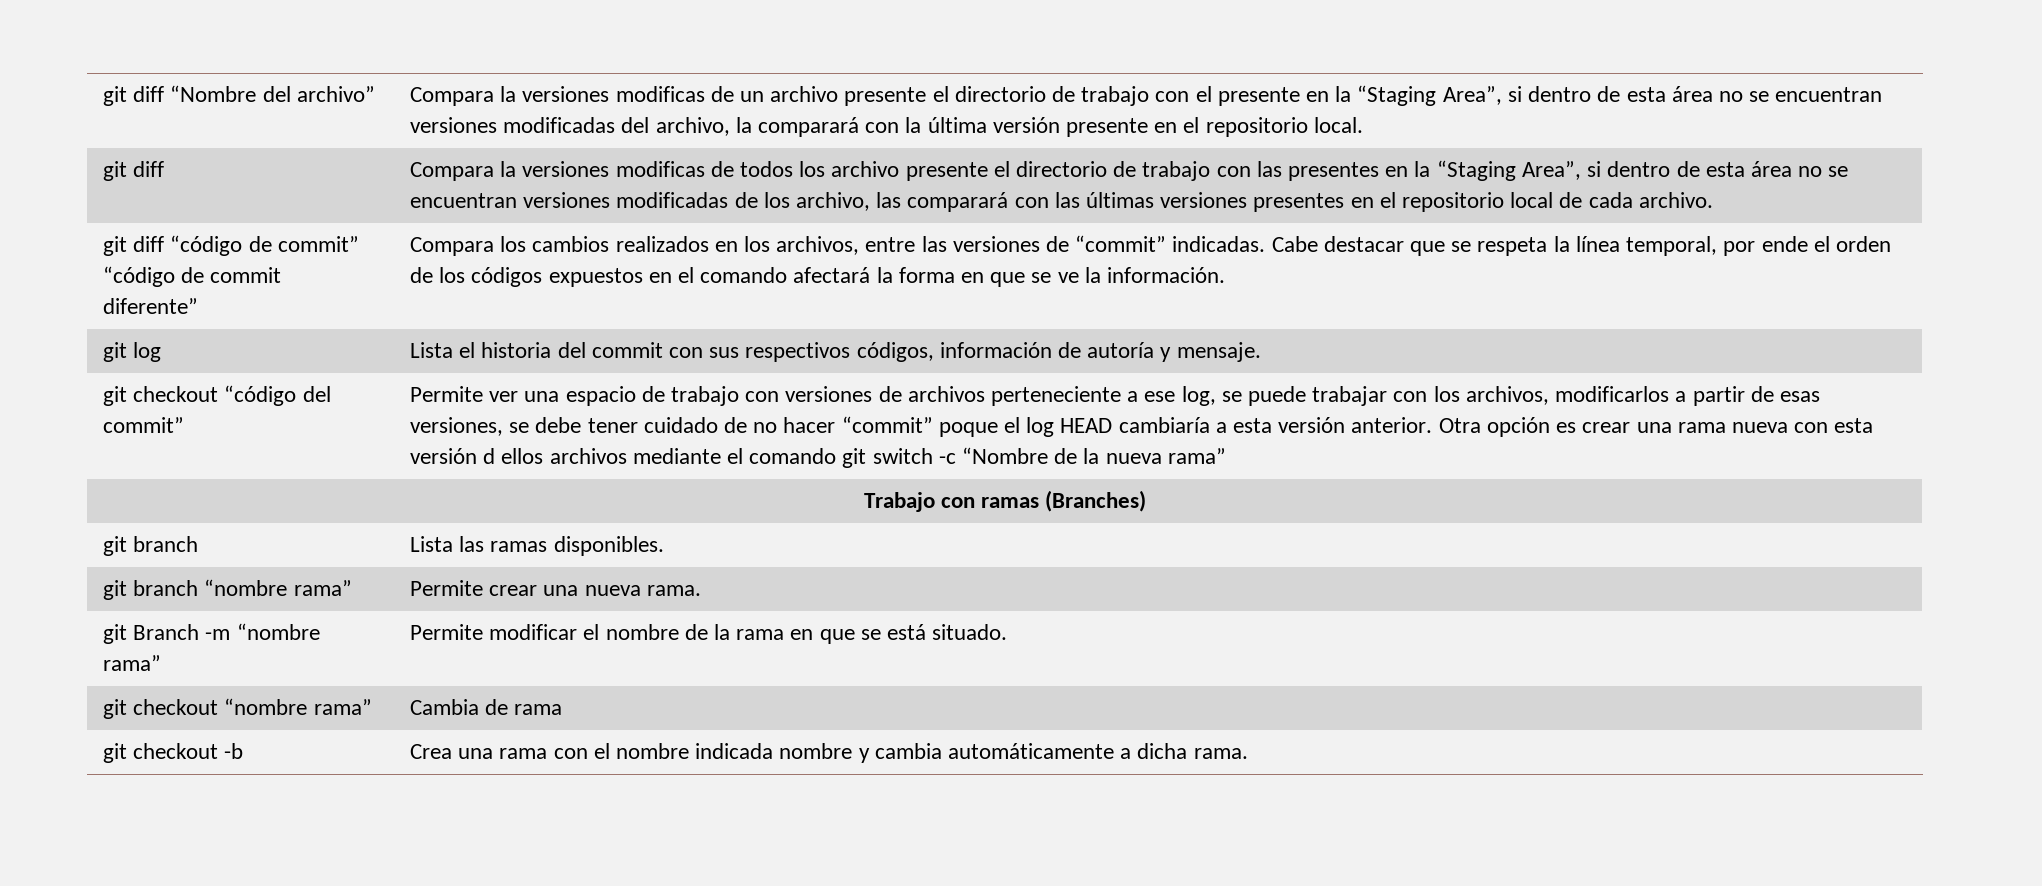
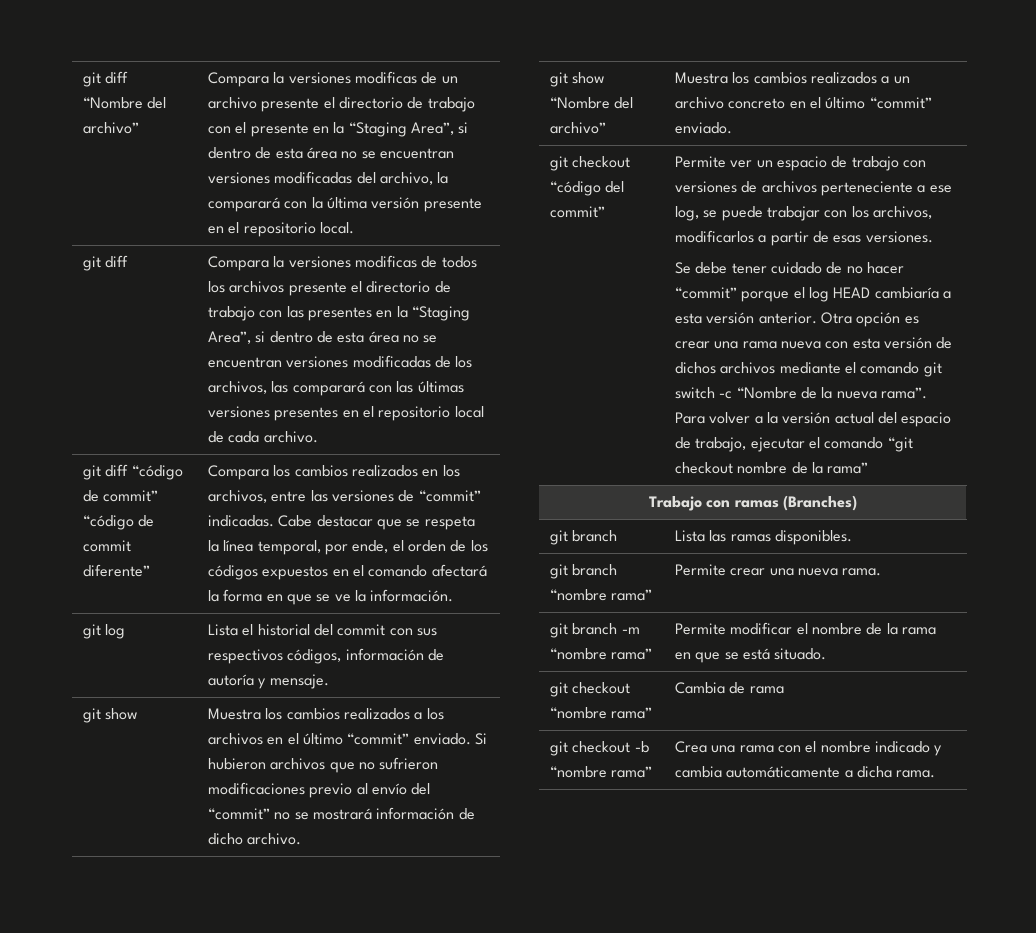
- Compara la versiones modificas de todos los archivo presente el directorio de trabajo con las presentes en la “Staging Area”, si dentro de esta área no se encuentran versiones modificadas de los archivo, las comparará con las últimas versiones presentes en el repositorio local de cada archivo.
+ Compara la versiones modificas de todos los archivos presente el directorio de trabajo con las presentes en la “Staging Area”, si dentro de esta área no se encuentran versiones modificadas de los archivos, las comparará con las últimas versiones presentes en el repositorio local de cada archivo.
- Cabe destacar que se respeta la línea temporal, por ende el orden de los códigos expuestos en el comando afectará la forma en que se ve la información.
+ Cabe destacar que se respeta la línea temporal, por ende, el orden de los códigos expuestos en el comando afectará la forma en que se ve la información.
- git log | Lista el historia del commit con sus respectivos códigos, información de autoría y mensaje.
+ git log | Lista el historial del commit con sus respectivos códigos, información de autoría y mensaje.
+ git show | Muestra los cambios realizados a los archivos en el último “commit” enviado. Si hubieron archivos que no sufrieron modificaciones previo al envío del “commit” no se mostrará información de dicho archivo.
+ git show “Nombre del archivo” | Muestra los cambios realizados a un archivo concreto en el último “commit” enviado.
- Permite ver una espacio de trabajo con versiones de archivos perteneciente a ese log, se puede trabajar con los archivos, modificarlos a partir de esas versiones, se debe tener cuidado de no hacer “commit” poque el log HEAD cambiaría a esta versión anterior.
+ Permite ver un espacio de trabajo con versiones de archivos perteneciente a ese log, se puede trabajar con los archivos, modificarlos a partir de esas versiones.
+ Se debe tener cuidado de no hacer “commit” porque el log HEAD cambiaría a esta versión anterior.
- Otra opción es crear una rama nueva con esta versión d ellos archivos mediante el comando git switch -c “Nombre de la nueva rama”
+ Otra opción es crear una rama nueva con esta versión de dichos archivos mediante el comando git switch -c “Nombre de la nueva rama”. Para volver a la versión actual del espacio de trabajo, ejecutar el comando “git checkout nombre de la rama”
- git Branch -m “nombre rama” | Permite modificar el nombre de la rama en que se está situado.
+ git branch -m “nombre rama” | Permite modificar el nombre de la rama en que se está situado.
- git checkout -b | Crea una rama con el nombre indicada nombre y cambia automáticamente a dicha rama.
+ git checkout -b “nombre rama” | Crea una rama con el nombre indicado y cambia automáticamente a dicha rama.

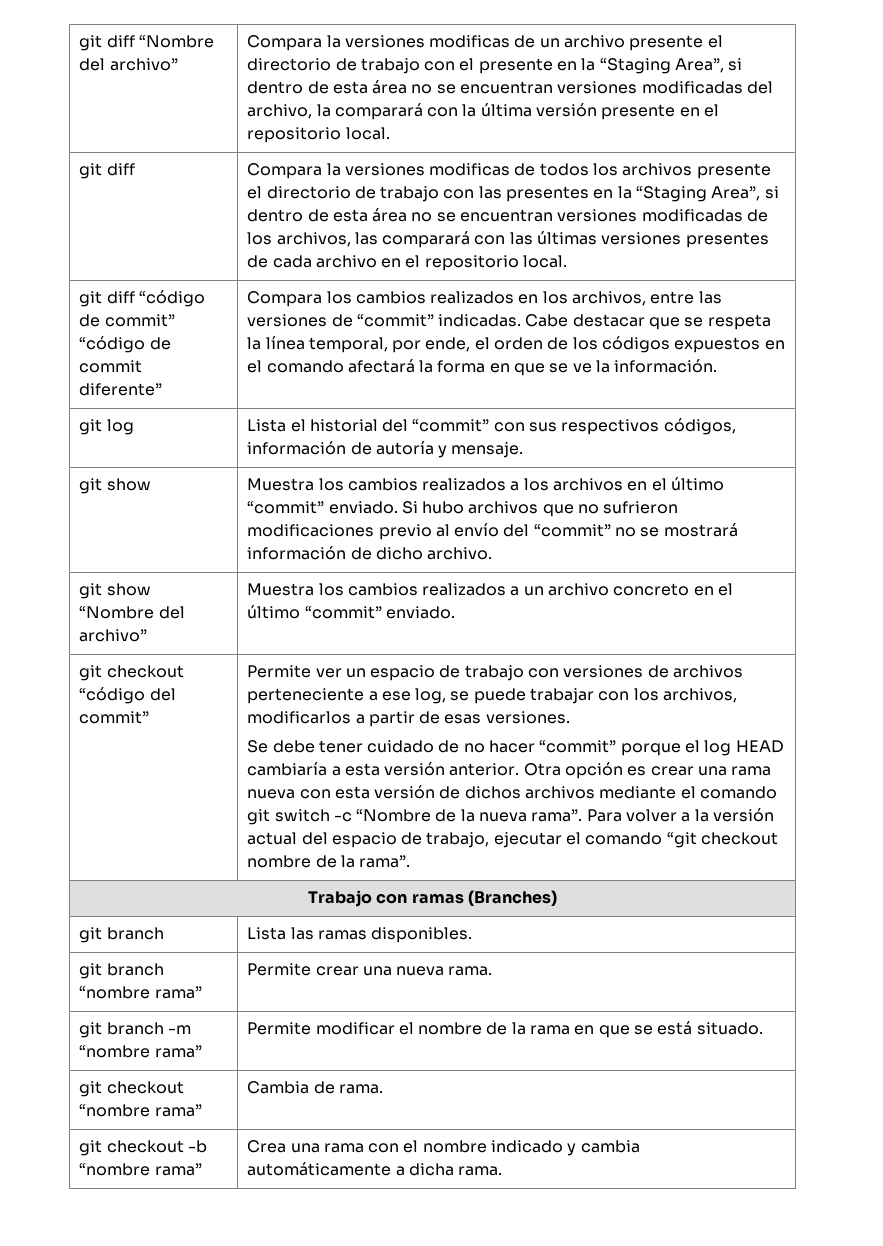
- Compara la versiones modificas de todos los archivos presente el directorio de trabajo con las presentes en la “Staging Area”, si dentro de esta área no se encuentran versiones modificadas de los archivos, las comparará con las últimas versiones presentes en el repositorio local de cada archivo.
+ Compara la versiones modificas de todos los archivos presente el directorio de trabajo con las presentes en la “Staging Area”, si dentro de esta área no se encuentran versiones modificadas de los archivos, las comparará con las últimas versiones presentes de cada archivo en el repositorio local.
- git log | Lista el historial del commit con sus respectivos códigos, información de autoría y mensaje.
+ git log | Lista el historial del “commit” con sus respectivos códigos, información de autoría y mensaje.
- git show | Muestra los cambios realizados a los archivos en el último “commit” enviado. Si hubieron archivos que no sufrieron modificaciones previo al envío del “commit” no se mostrará información de dicho archivo.
+ git show | Muestra los cambios realizados a los archivos en el último “commit” enviado. Si hubo archivos que no sufrieron modificaciones previo al envío del “commit” no se mostrará información de dicho archivo.
- Para volver a la versión actual del espacio de trabajo, ejecutar el comando “git checkout nombre de la rama”
+ Para volver a la versión actual del espacio de trabajo, ejecutar el comando “git checkout nombre de la rama”.
- git checkout “nombre rama” | Cambia de rama
+ git checkout “nombre rama” | Cambia de rama.

